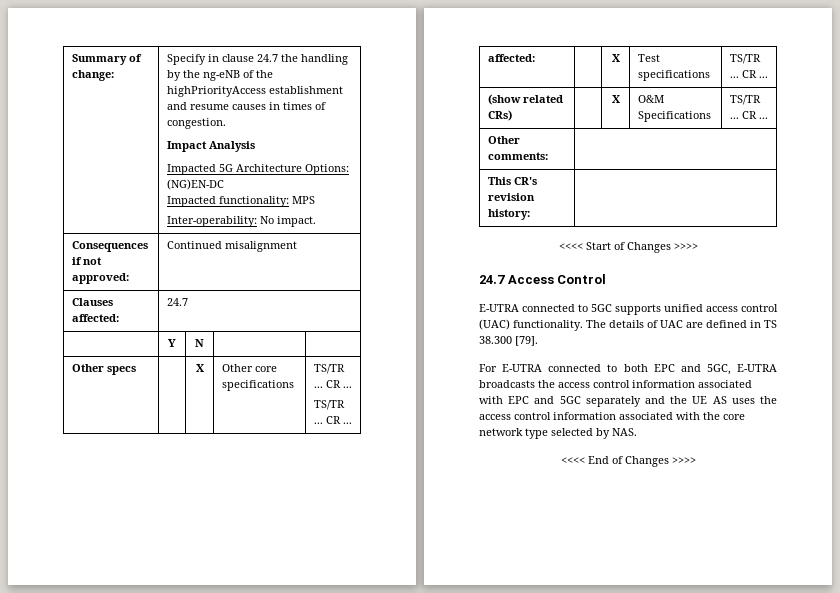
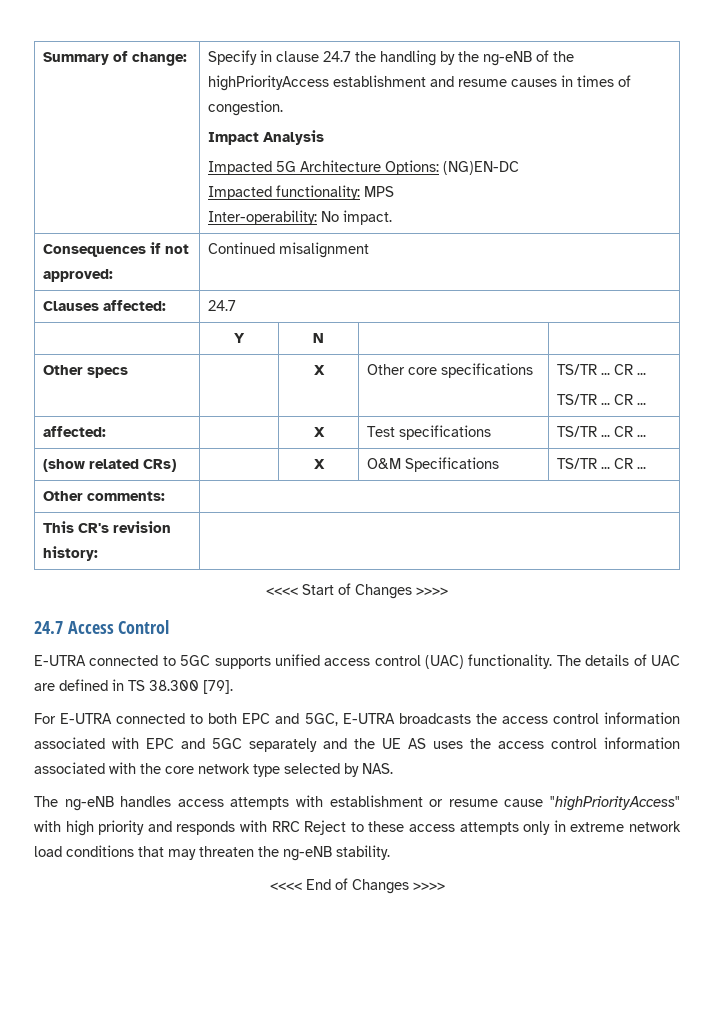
+ The ng-eNB handles access attempts with establishment or resume cause "highPriorityAccess" with high priority and responds with RRC Reject to these access attempts only in extreme network load conditions that may threaten the ng-eNB stability.

